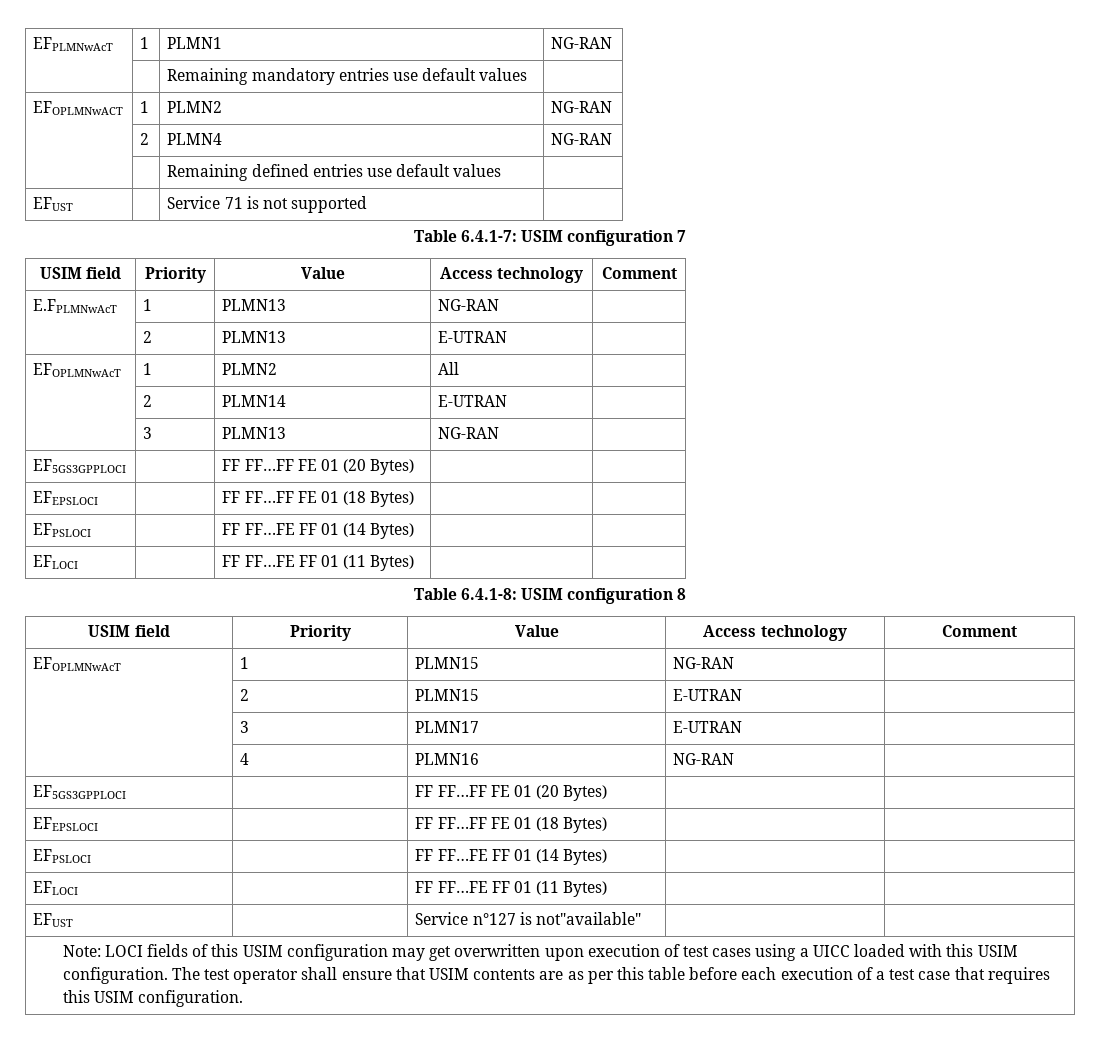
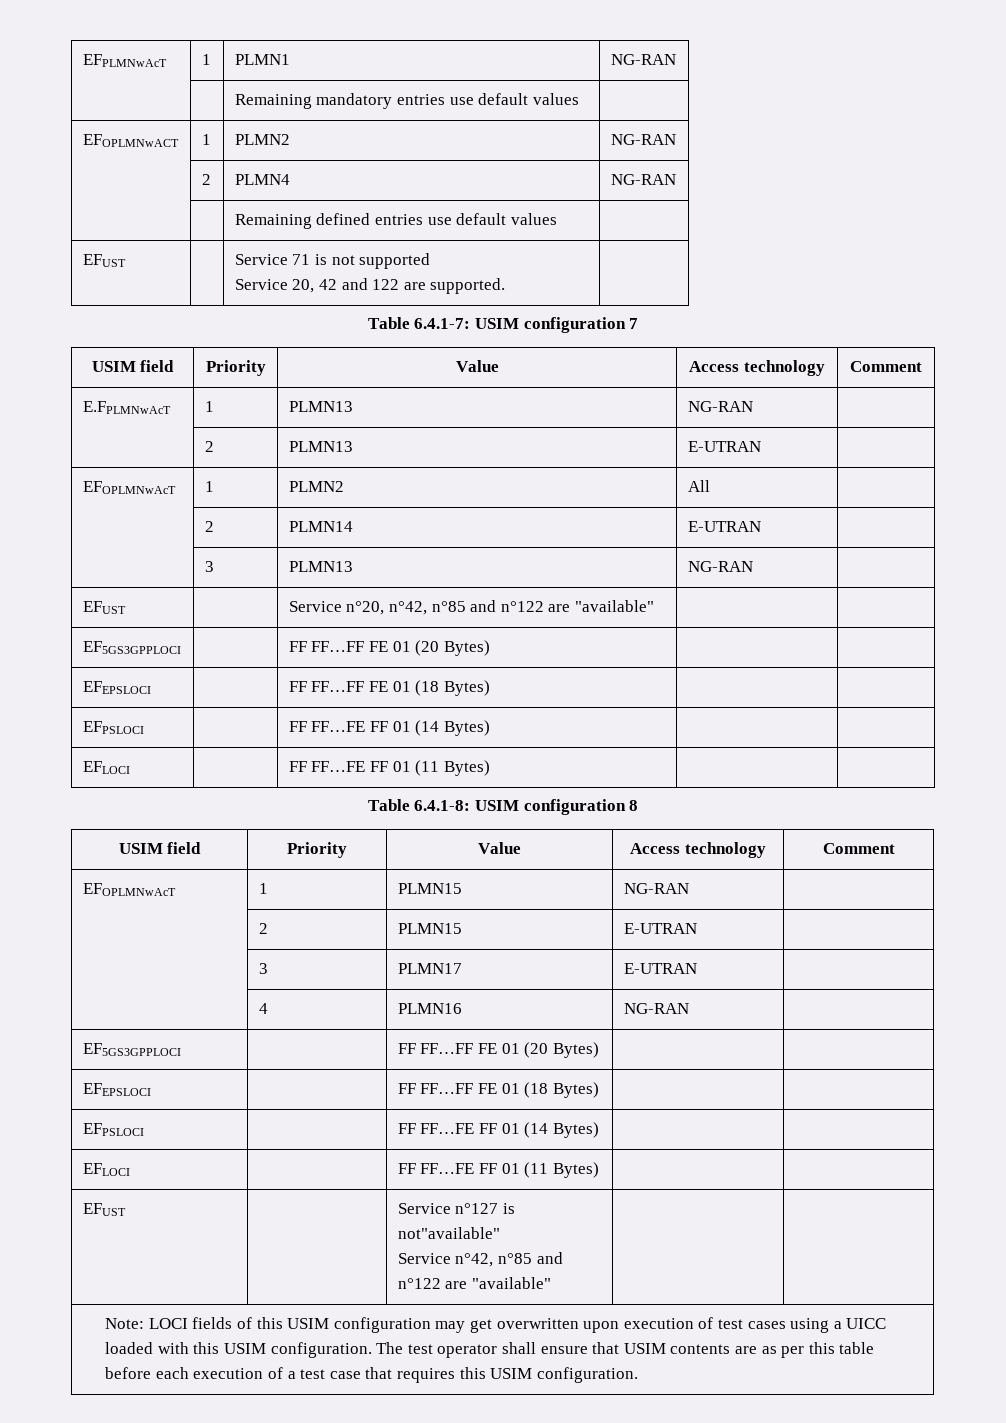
- EFUST | | Service 71 is not supported |
+ EFUST | | Service 71 is not supported
+ Service 20, 42 and 122 are supported. |
+ EFUST | | Service n°20, n°42, n°85 and n°122 are "available" | |
- EFUST | | Service n°127 is not"available" | |
+ EFUST | | Service n°127 is not"available"
+ Service n°42, n°85 and n°122 are "available" | |

